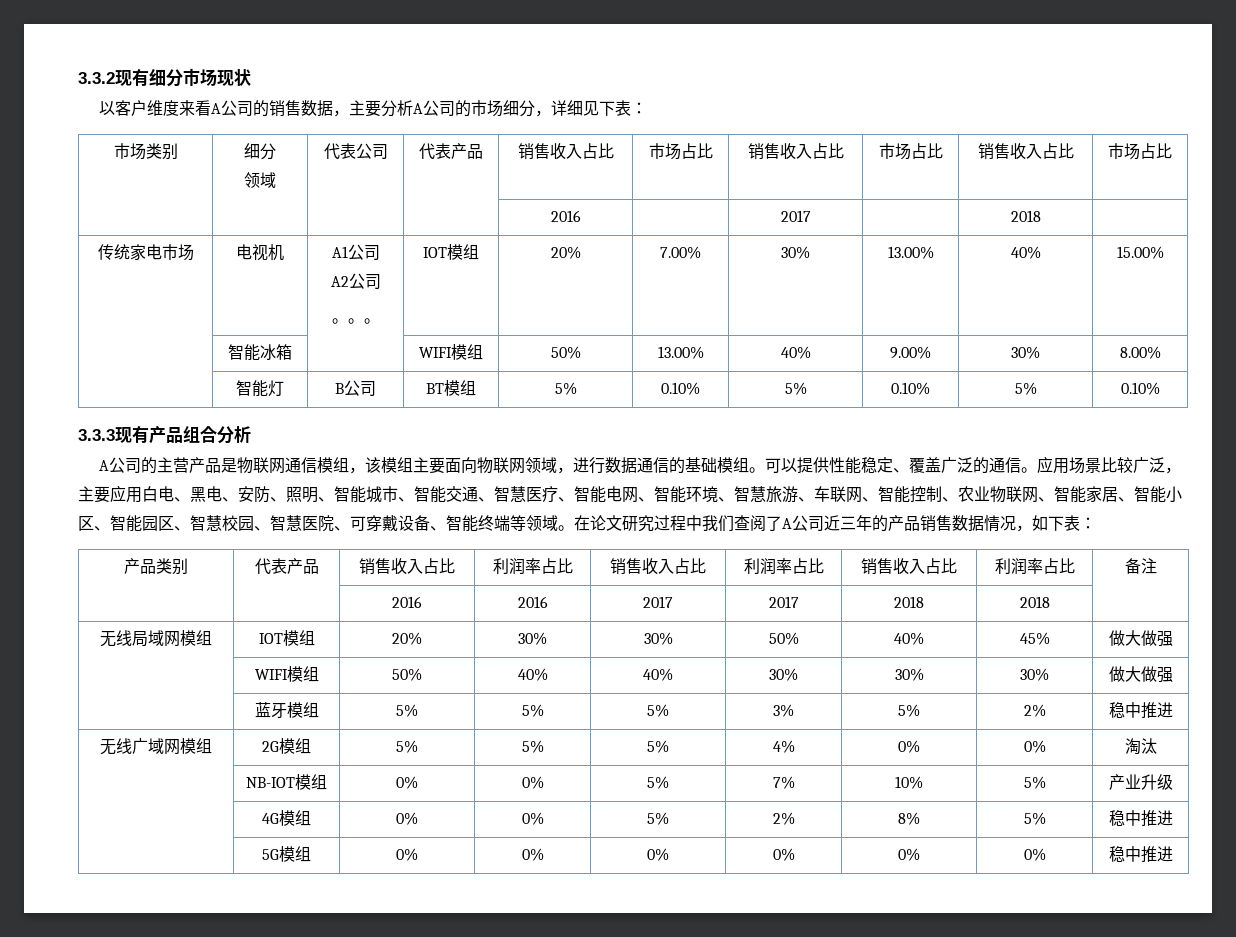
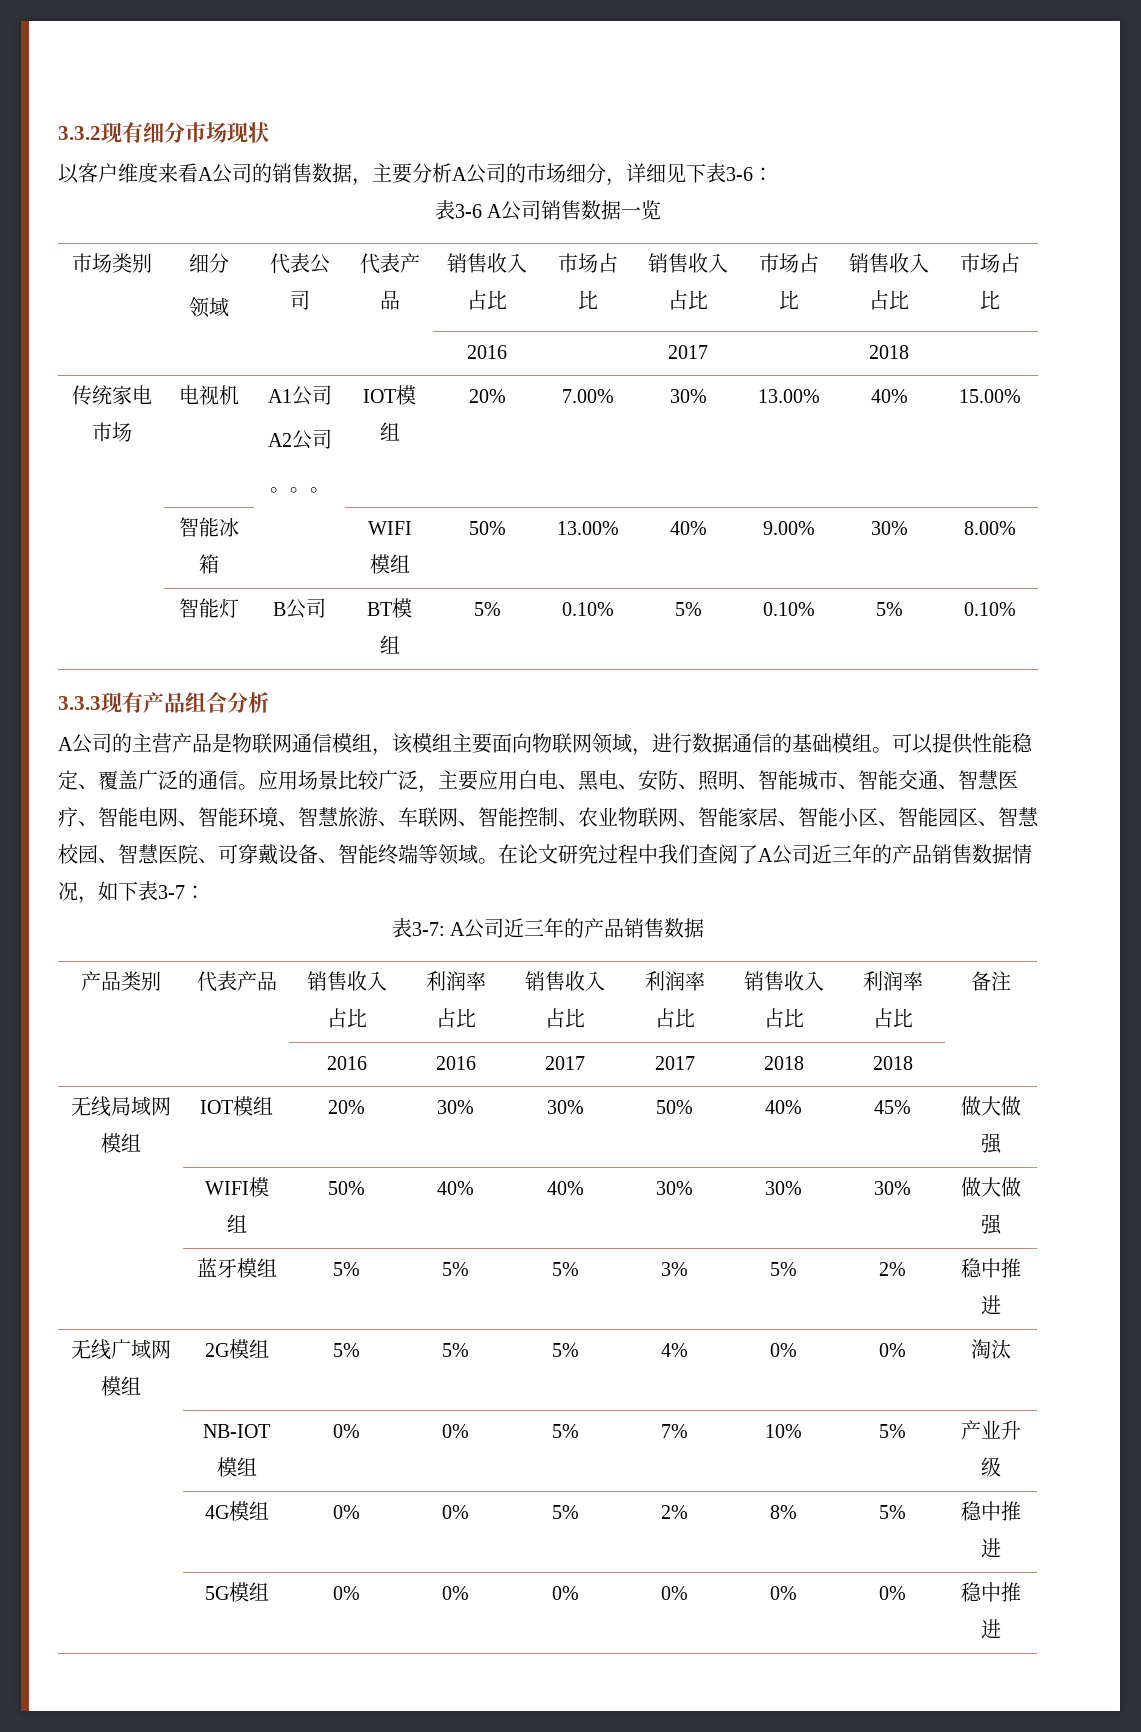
- 以客户维度来看A公司的销售数据，主要分析A公司的市场细分，详细见下表：
+ 以客户维度来看A公司的销售数据，主要分析A公司的市场细分，详细见下表3-6：
+ 表3-6 A公司销售数据一览
- 在论文研究过程中我们查阅了A公司近三年的产品销售数据情况，如下表：
+ 在论文研究过程中我们查阅了A公司近三年的产品销售数据情况，如下表3-7：
+ 表3-7: A公司近三年的产品销售数据

